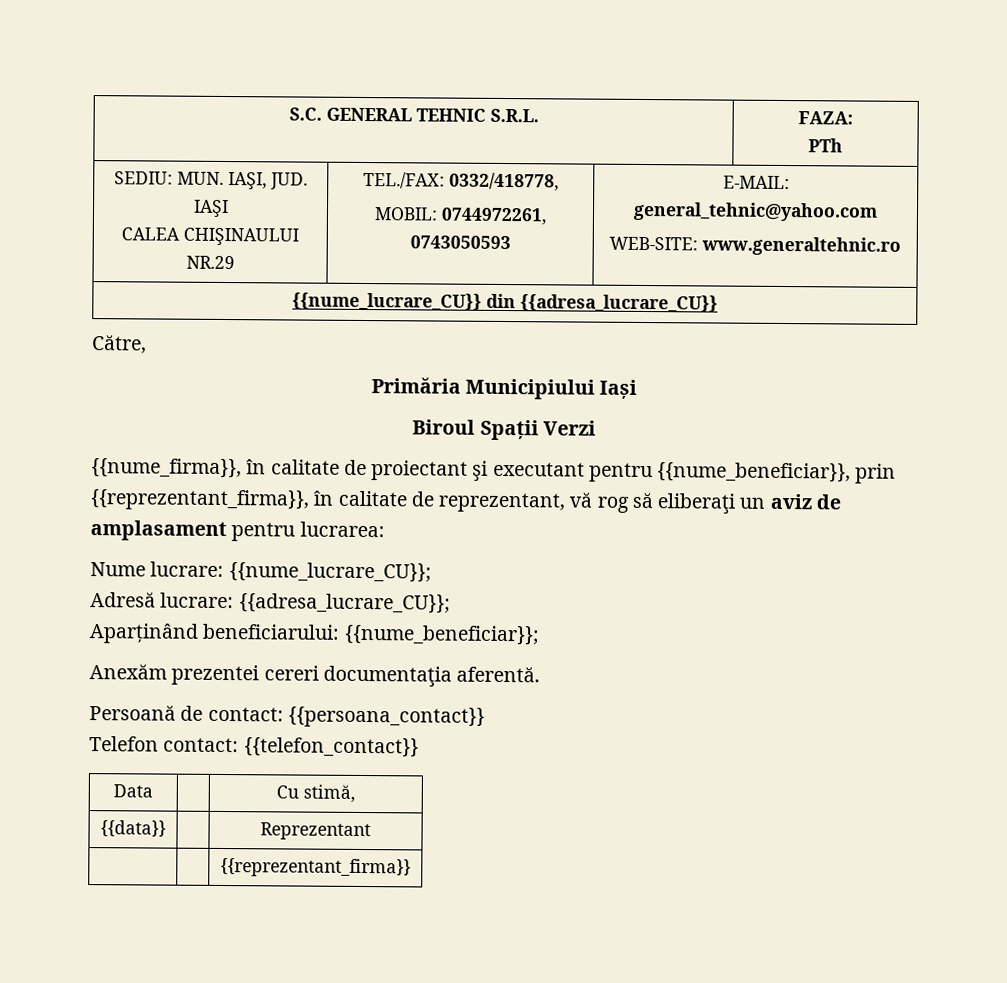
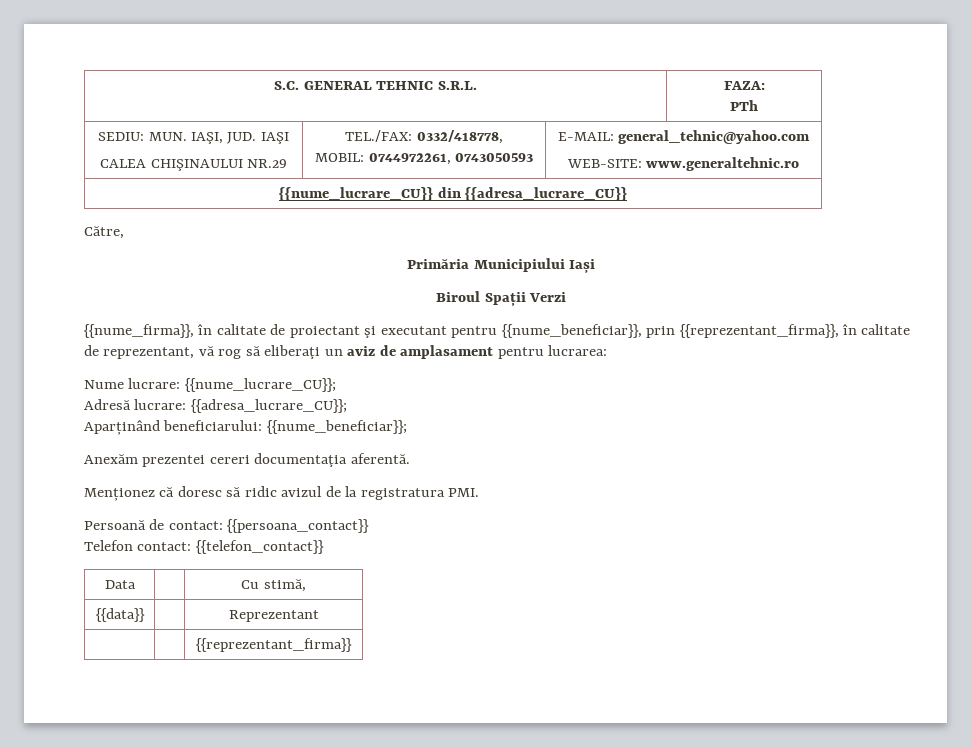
+ Menționez că doresc să ridic avizul de la registratura PMI.

